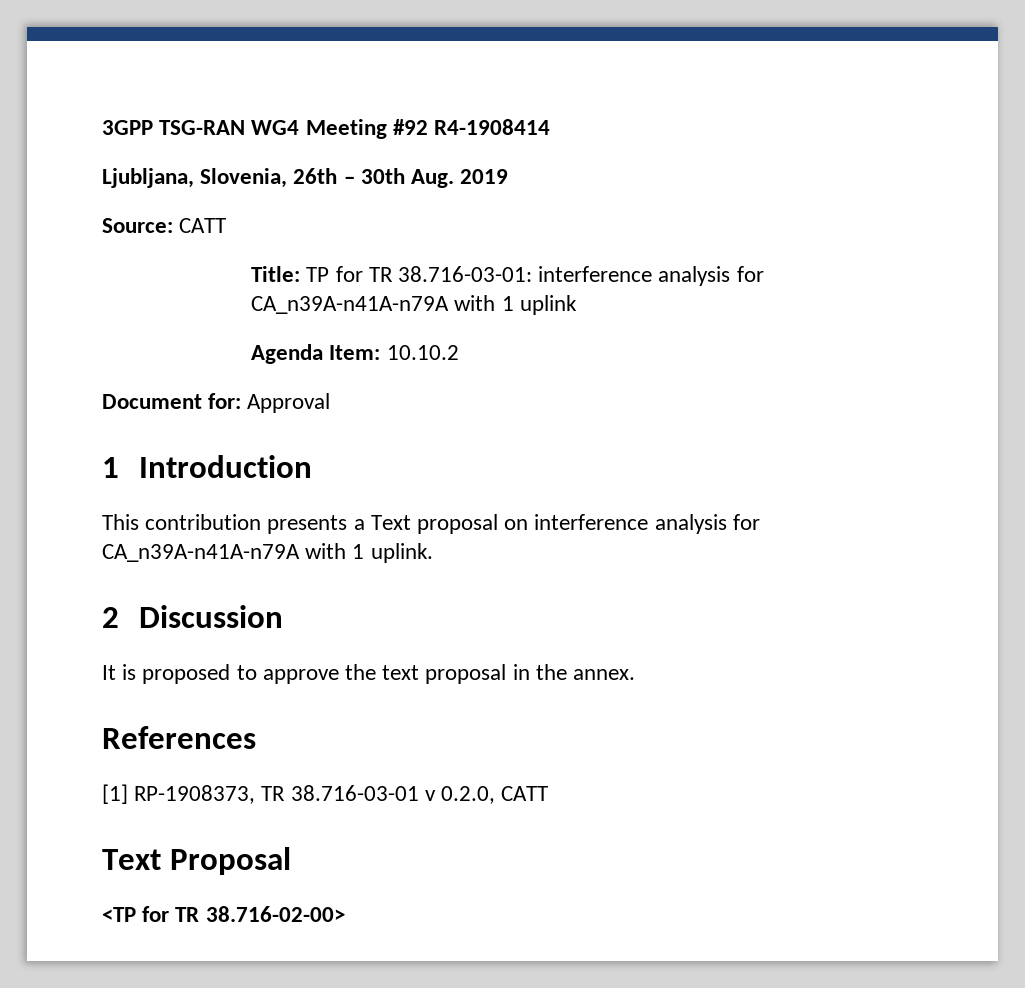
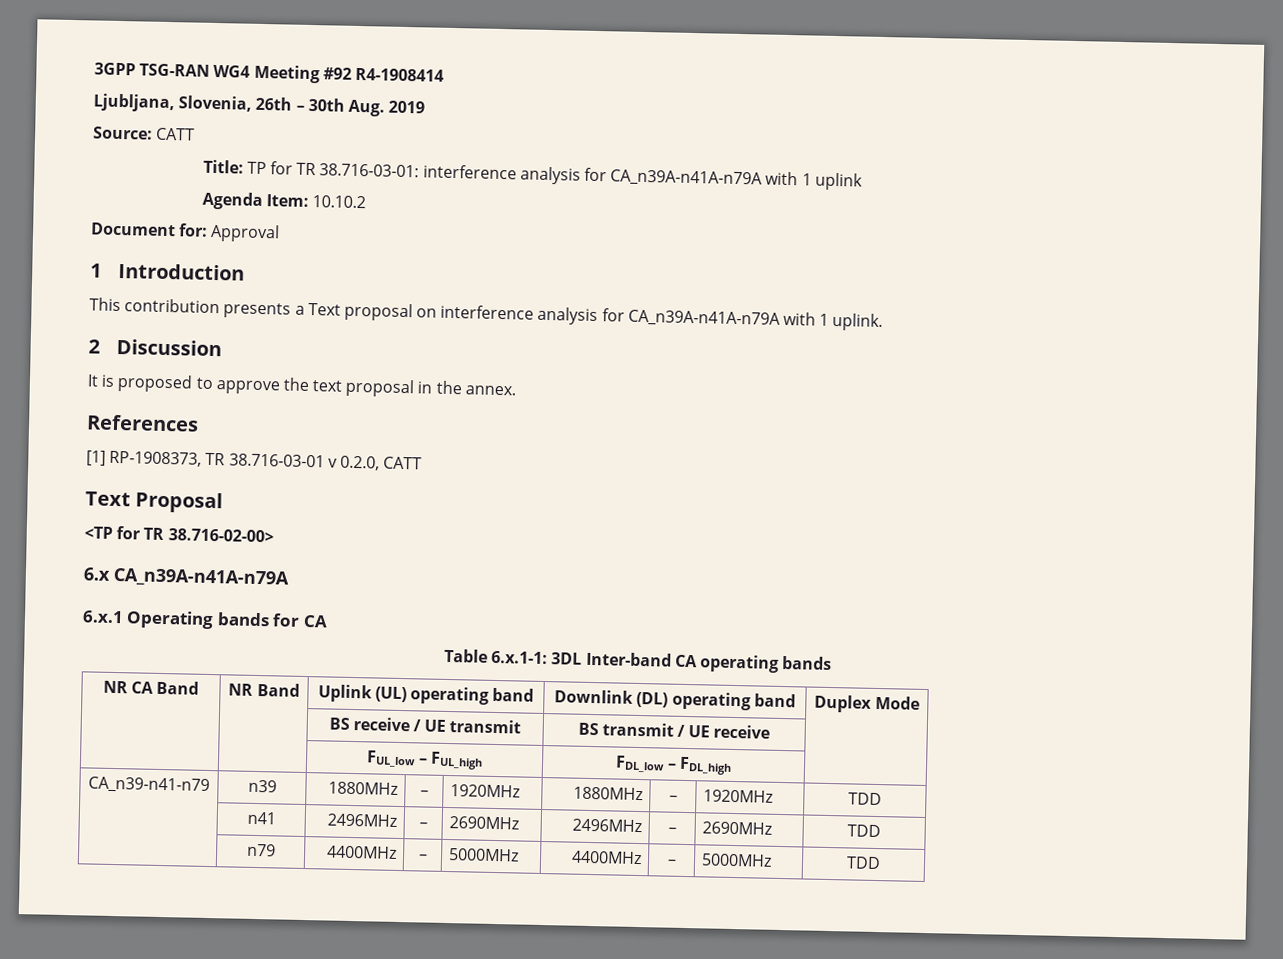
+ 6.x CA_n39A-n41A-n79A
+ 6.x.1 Operating bands for CA
+ Table 6.x.1-1: 3DL Inter-band CA operating bands
+ NR CA Band | NR Band | Uplink (UL) operating band | Downlink (DL) operating band | Duplex Mode
+ | | BS receive / UE transmit | BS transmit / UE receive |
+ | | FUL_low – FUL_high | FDL_low – FDL_high |
+ CA_n39-n41-n79 | n39 | 1880MHz | – | 1920MHz | 1880MHz | – | 1920MHz | TDD
+ | n41 | 2496MHz | – | 2690MHz | 2496MHz | – | 2690MHz | TDD
+ | n79 | 4400MHz | – | 5000MHz | 4400MHz | – | 5000MHz | TDD

